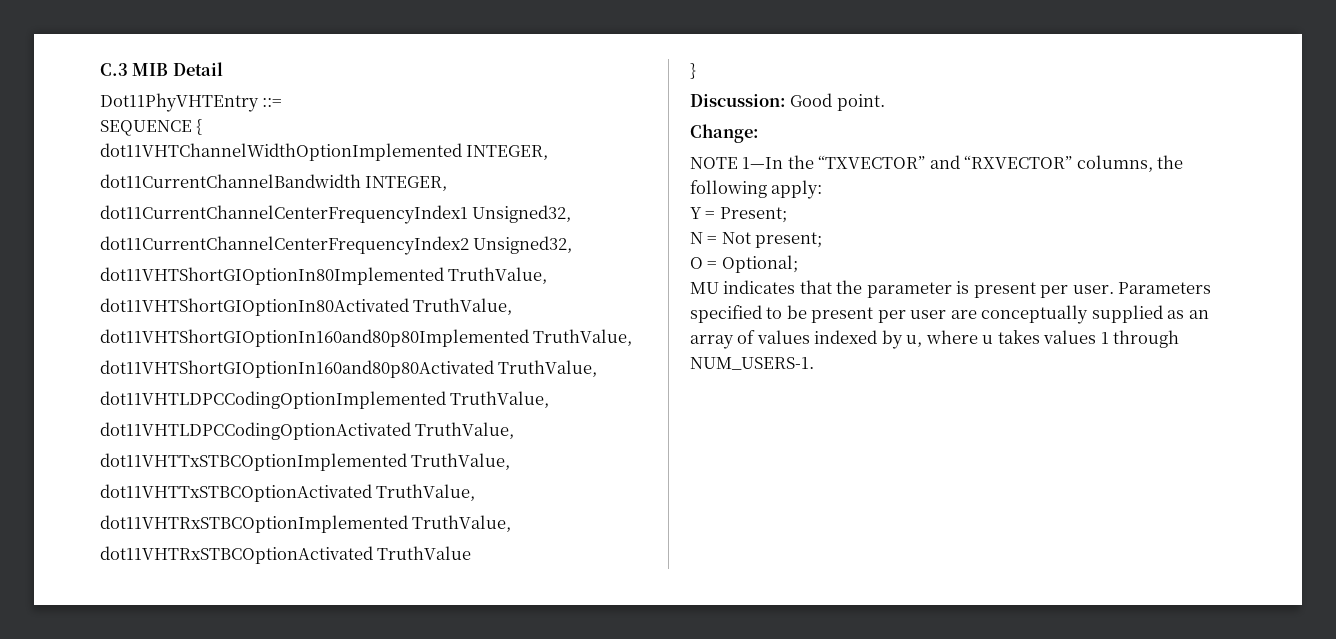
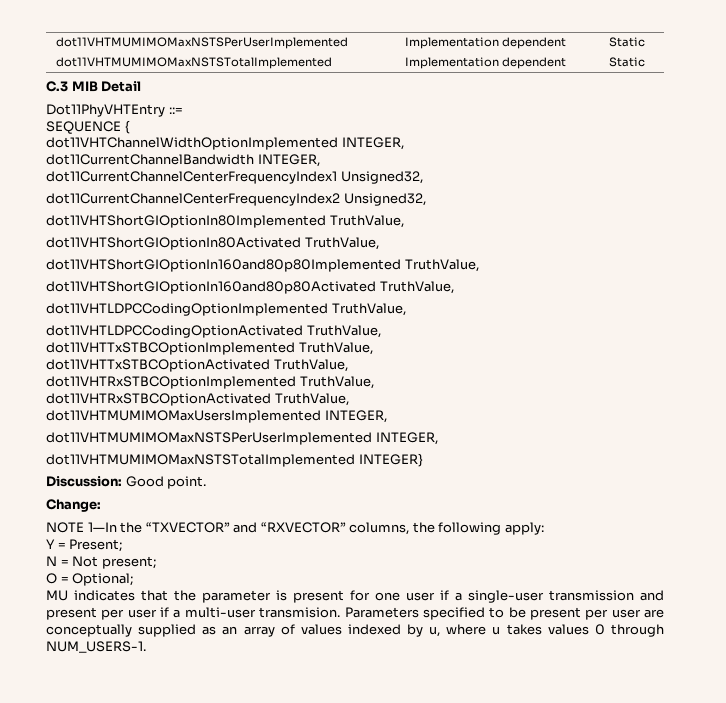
+ dot11VHTMUMIMOMaxNSTSPerUserImplemented | Implementation dependent | Static
+ dot11VHTMUMIMOMaxNSTSTotalImplemented | Implementation dependent | Static
- dot11VHTRxSTBCOptionActivated TruthValue
- }
+ dot11VHTRxSTBCOptionActivated TruthValue,
+ dot11VHTMUMIMOMaxUsersImplemented INTEGER,
+ dot11VHTMUMIMOMaxNSTSPerUserImplemented INTEGER,
+ dot11VHTMUMIMOMaxNSTSTotalImplemented INTEGER}
- MU indicates that the parameter is present per user.
+ MU indicates that the parameter is present for one user if a single-user transmission and present per user if a multi-user transmision.
- Parameters specified to be present per user are conceptually supplied as an array of values indexed by u, where u takes values 1 through NUM_USERS-1.
+ Parameters specified to be present per user are conceptually supplied as an array of values indexed by u, where u takes values 0 through NUM_USERS-1.

